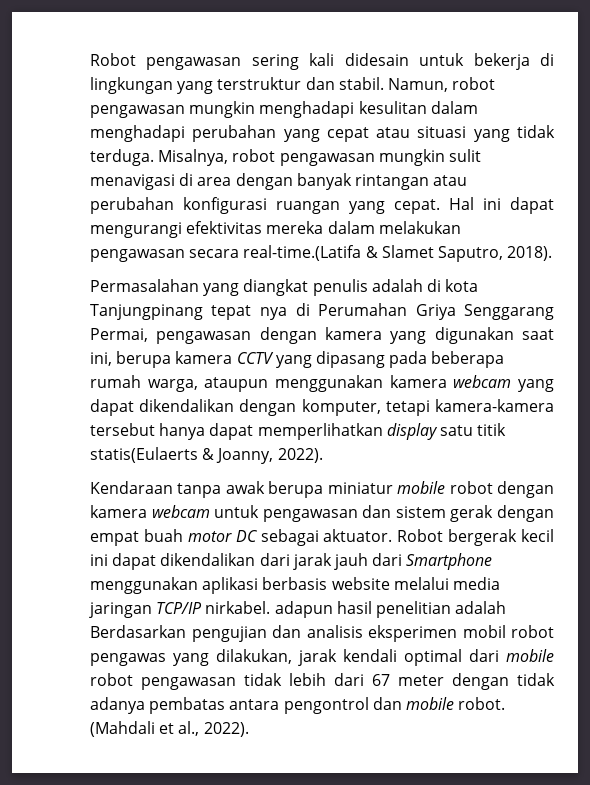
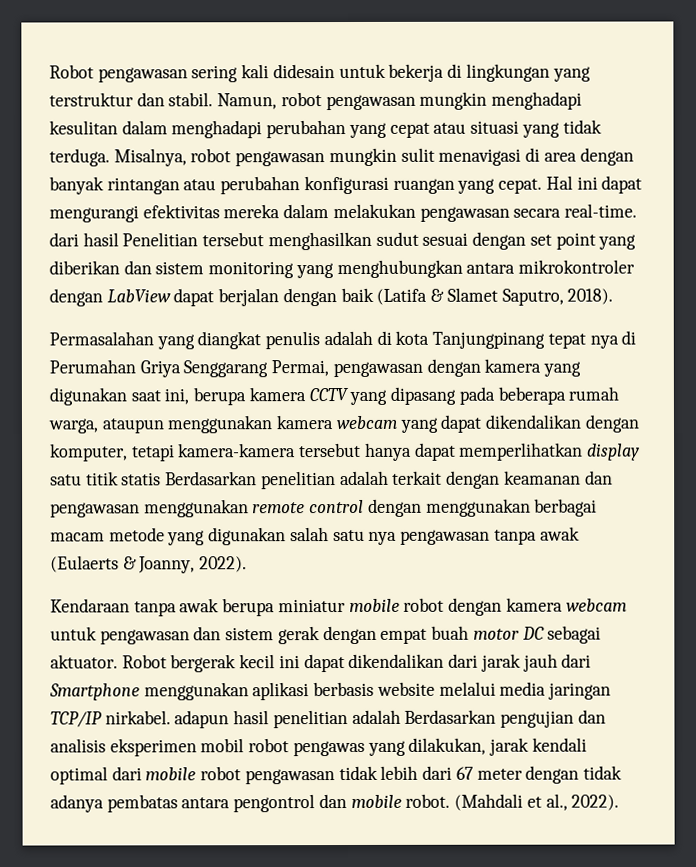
- Hal ini dapat mengurangi efektivitas mereka dalam melakukan pengawasan secara real-time.(Latifa & Slamet Saputro, 2018).
+ Hal ini dapat mengurangi efektivitas mereka dalam melakukan pengawasan secara real-time. dari hasil Penelitian tersebut menghasilkan sudut sesuai dengan set point yang diberikan dan sistem monitoring yang menghubungkan antara mikrokontroler dengan LabView dapat berjalan dengan baik (Latifa & Slamet Saputro, 2018).
- Permasalahan yang diangkat penulis adalah di kota Tanjungpinang tepat nya di Perumahan Griya Senggarang Permai, pengawasan dengan kamera yang digunakan saat ini, berupa kamera CCTV yang dipasang pada beberapa rumah warga, ataupun menggunakan kamera webcam yang dapat dikendalikan dengan komputer, tetapi kamera-kamera tersebut hanya dapat memperlihatkan display satu titik statis(Eulaerts & Joanny, 2022).
+ Permasalahan yang diangkat penulis adalah di kota Tanjungpinang tepat nya di Perumahan Griya Senggarang Permai, pengawasan dengan kamera yang digunakan saat ini, berupa kamera CCTV yang dipasang pada beberapa rumah warga, ataupun menggunakan kamera webcam yang dapat dikendalikan dengan komputer, tetapi kamera-kamera tersebut hanya dapat memperlihatkan display satu titik statis Berdasarkan penelitian adalah terkait dengan keamanan dan pengawasan menggunakan remote control dengan menggunakan berbagai macam metode yang digunakan salah satu nya pengawasan tanpa awak (Eulaerts & Joanny, 2022).

